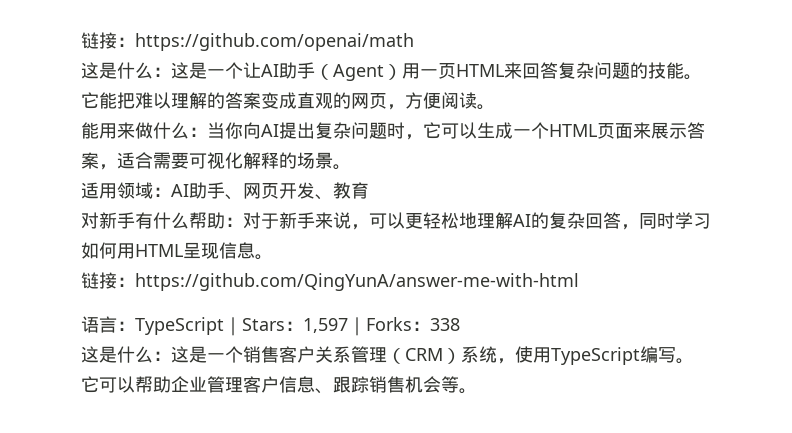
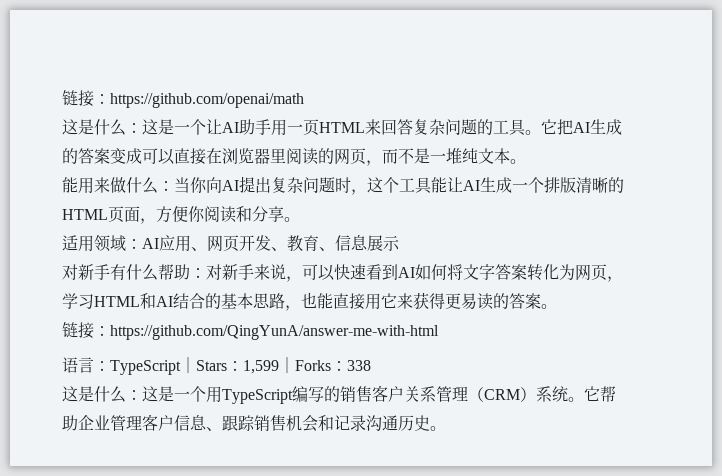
- 这是什么：这是一个让AI助手（Agent）用一页HTML来回答复杂问题的技能。它能把难以理解的答案变成直观的网页，方便阅读。
+ 这是什么：这是一个让AI助手用一页HTML来回答复杂问题的工具。它把AI生成的答案变成可以直接在浏览器里阅读的网页，而不是一堆纯文本。
- 能用来做什么：当你向AI提出复杂问题时，它可以生成一个HTML页面来展示答案，适合需要可视化解释的场景。
+ 能用来做什么：当你向AI提出复杂问题时，这个工具能让AI生成一个排版清晰的HTML页面，方便你阅读和分享。
- 适用领域：AI助手、网页开发、教育
+ 适用领域：AI应用、网页开发、教育、信息展示
- 对新手有什么帮助：对于新手来说，可以更轻松地理解AI的复杂回答，同时学习如何用HTML呈现信息。
+ 对新手有什么帮助：对新手来说，可以快速看到AI如何将文字答案转化为网页，学习HTML和AI结合的基本思路，也能直接用它来获得更易读的答案。
- 语言：TypeScript｜Stars：1,597｜Forks：338
+ 语言：TypeScript｜Stars：1,599｜Forks：338
- 这是什么：这是一个销售客户关系管理（CRM）系统，使用TypeScript编写。它可以帮助企业管理客户信息、跟踪销售机会等。
+ 这是什么：这是一个用TypeScript编写的销售客户关系管理（CRM）系统。它帮助企业管理客户信息、跟踪销售机会和记录沟通历史。

